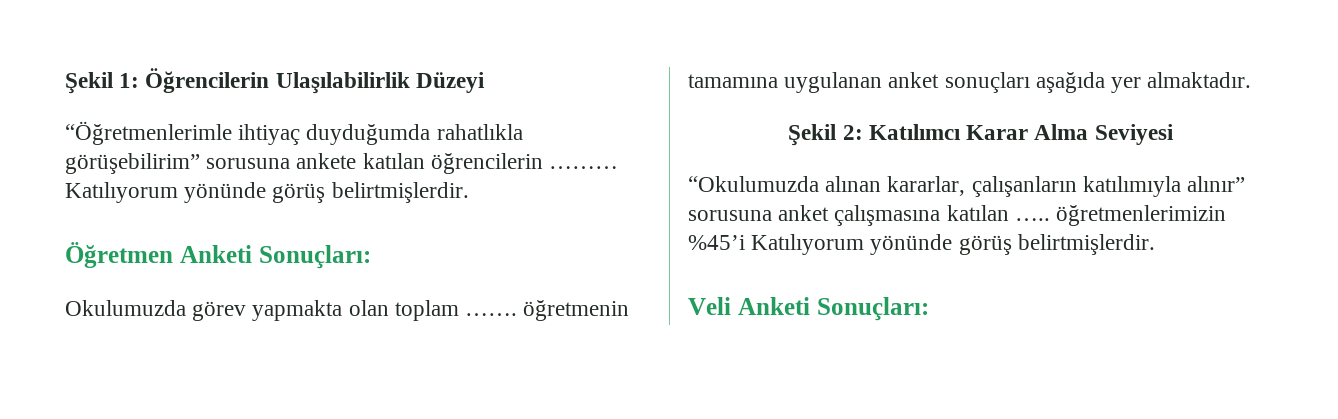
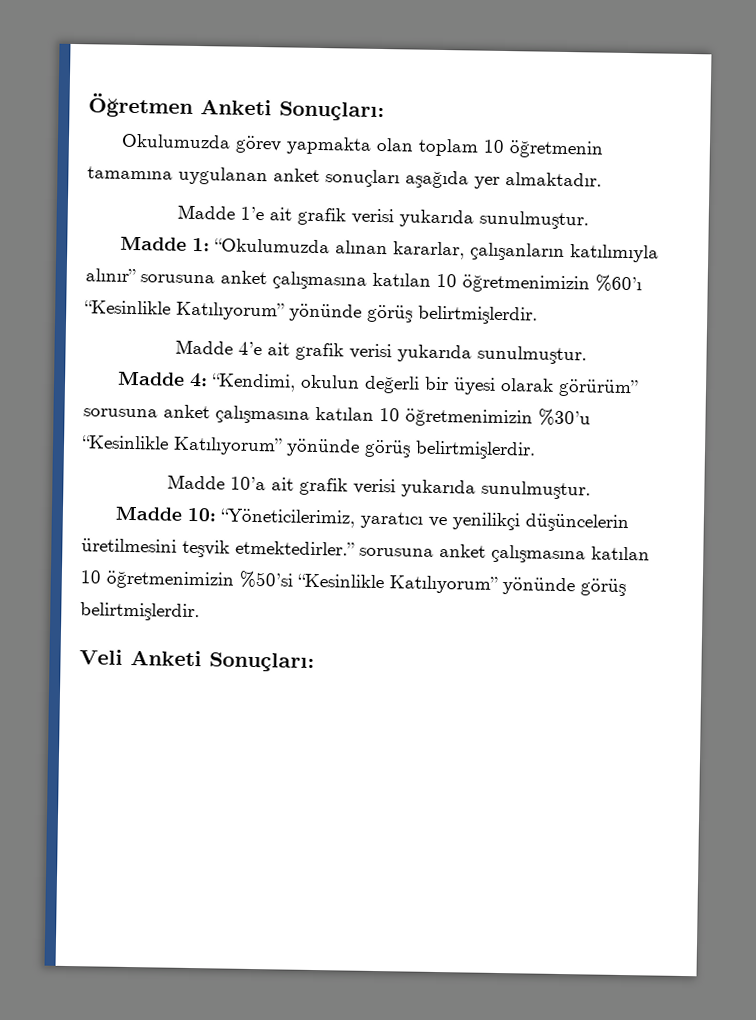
- Şekil 1: Öğrencilerin Ulaşılabilirlik Düzeyi
- “Öğretmenlerimle ihtiyaç duyduğumda rahatlıkla görüşebilirim” sorusuna ankete katılan öğrencilerin ……… Katılıyorum yönünde görüş belirtmişlerdir.
- Okulumuzda görev yapmakta olan toplam ……. öğretmenin tamamına uygulanan anket sonuçları aşağıda yer almaktadır.
+ Okulumuzda görev yapmakta olan toplam 10 öğretmenin tamamına uygulanan anket sonuçları aşağıda yer almaktadır.
- Şekil 2: Katılımcı Karar Alma Seviyesi
- “Okulumuzda alınan kararlar, çalışanların katılımıyla alınır” sorusuna anket çalışmasına katılan ….. öğretmenlerimizin %45’i Katılıyorum yönünde görüş belirtmişlerdir.
+ Madde 1’e ait grafik verisi yukarıda sunulmuştur.
+ Madde 1: “Okulumuzda alınan kararlar, çalışanların katılımıyla alınır” sorusuna anket çalışmasına katılan 10 öğretmenimizin %60’ı “Kesinlikle Katılıyorum” yönünde görüş belirtmişlerdir.
+ Madde 4’e ait grafik verisi yukarıda sunulmuştur.
+ Madde 4: “Kendimi, okulun değerli bir üyesi olarak görürüm” sorusuna anket çalışmasına katılan 10 öğretmenimizin %30’u “Kesinlikle Katılıyorum” yönünde görüş belirtmişlerdir.
+ Madde 10’a ait grafik verisi yukarıda sunulmuştur.
+ Madde 10: “Yöneticilerimiz, yaratıcı ve yenilikçi düşüncelerin üretilmesini teşvik etmektedirler.” sorusuna anket çalışmasına katılan 10 öğretmenimizin %50’si “Kesinlikle Katılıyorum” yönünde görüş belirtmişlerdir.

